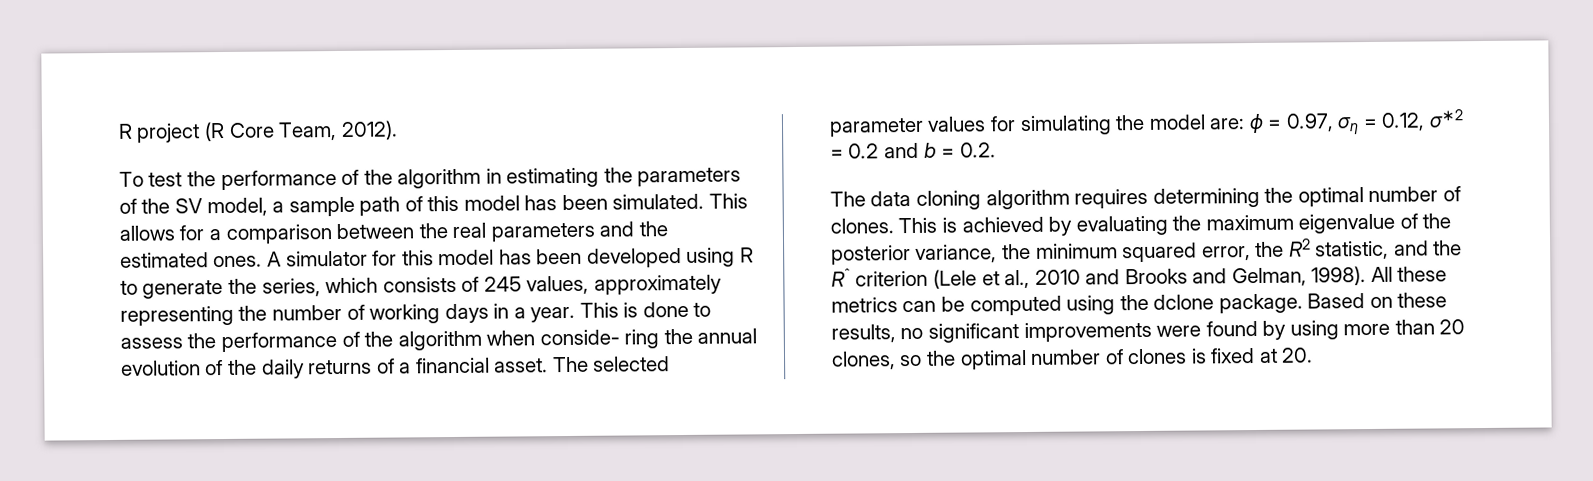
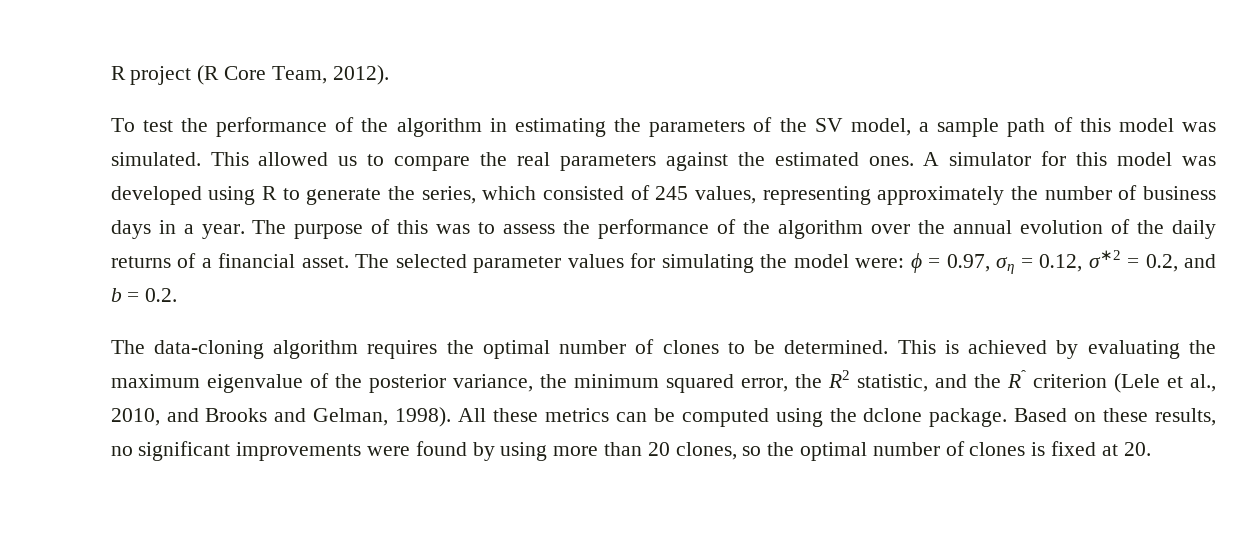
- To test the performance of the algorithm in estimating the parameters of the SV model, a sample path of this model has been simulated. This allows for a comparison between the real parameters and the estimated ones.
+ To test the performance of the algorithm in estimating the parameters of the SV model, a sample path of this model was simulated. This allowed us to compare the real parameters against the estimated ones.
- A simulator for this model has been developed using R to generate the series, which consists of 245 values, approximately representing the number of working days in a year.
+ A simulator for this model was developed using R to generate the series, which consisted of 245 values, representing approximately the number of business days in a year.
- This is done to assess the performance of the algorithm when conside- ring the annual evolution of the daily returns of a financial asset.
+ The purpose of this was to assess the performance of the algorithm over the annual evolution of the daily returns of a financial asset.
- The selected parameter values for simulating the model are: ϕ = 0.97, ση = 0.12, σ∗2 = 0.2 and b = 0.2.
+ The selected parameter values for simulating the model were: ϕ = 0.97, ση = 0.12, σ∗2 = 0.2, and b = 0.2.
- The data cloning algorithm requires determining the optimal number of clones.
+ The data-cloning algorithm requires the optimal number of clones to be determined.
- This is achieved by evaluating the maximum eigenvalue of the posterior variance, the minimum squared error, the R2 statistic, and the Rˆ criterion (Lele et al., 2010 and Brooks and Gelman, 1998).
+ This is achieved by evaluating the maximum eigenvalue of the posterior variance, the minimum squared error, the R2 statistic, and the Rˆ criterion (Lele et al., 2010, and Brooks and Gelman, 1998).

